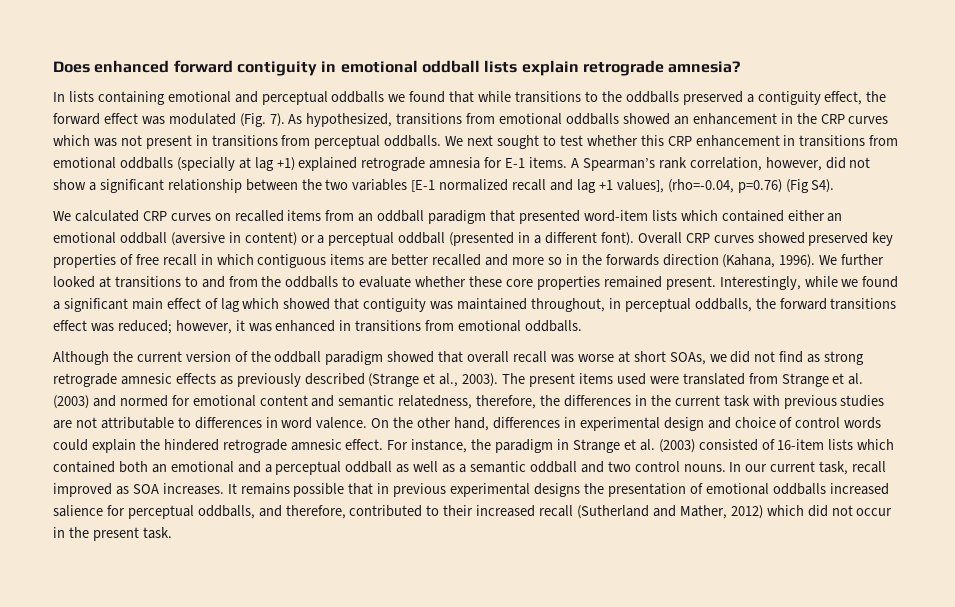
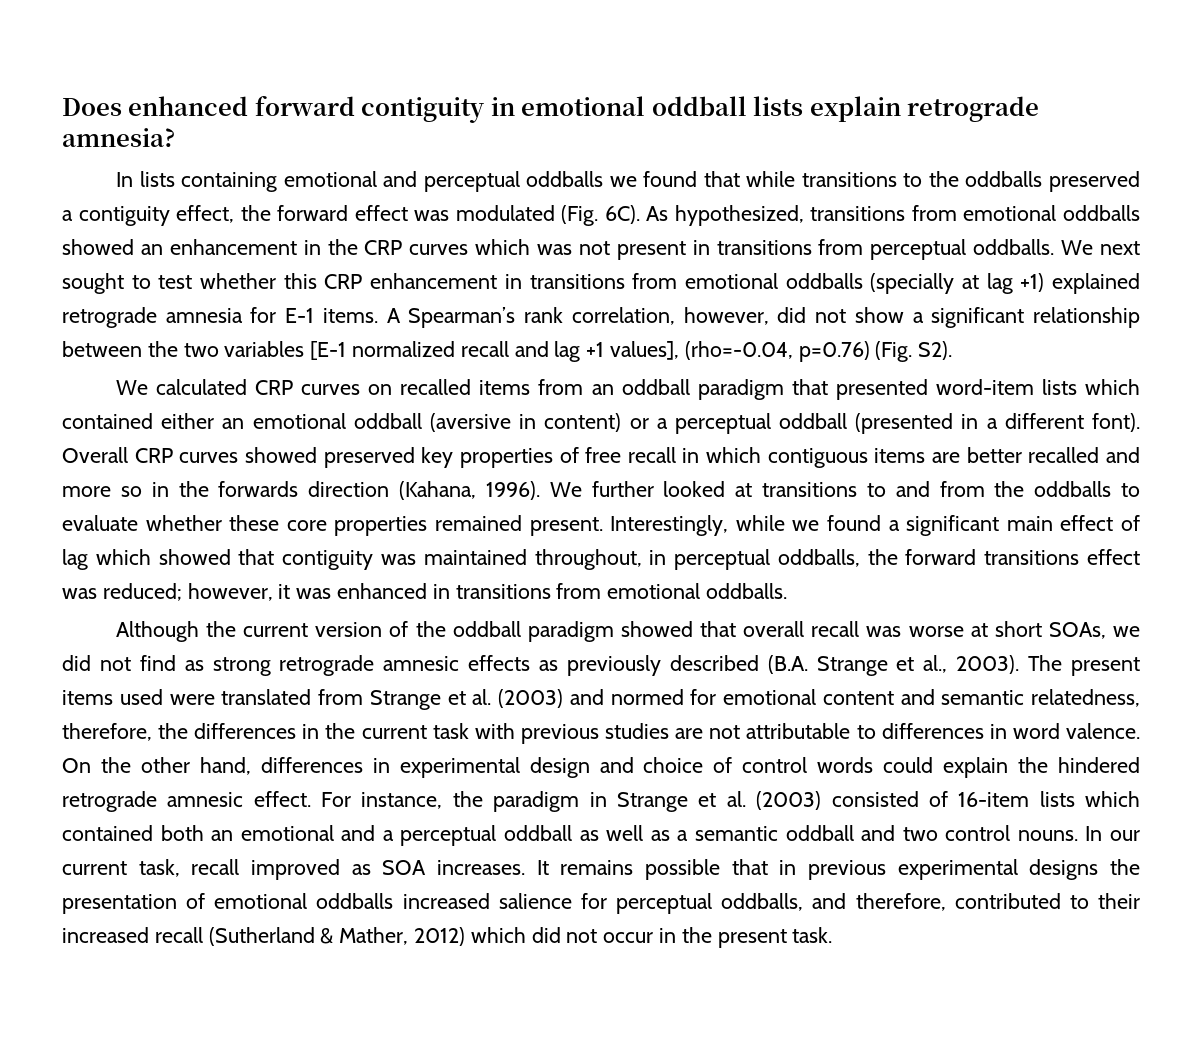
- In lists containing emotional and perceptual oddballs we found that while transitions to the oddballs preserved a contiguity effect, the forward effect was modulated (Fig. 7).
+ In lists containing emotional and perceptual oddballs we found that while transitions to the oddballs preserved a contiguity effect, the forward effect was modulated (Fig. 6C).
- A Spearman’s rank correlation, however, did not show a significant relationship between the two variables [E-1 normalized recall and lag +1 values], (rho=-0.04, p=0.76) (Fig S4).
+ A Spearman’s rank correlation, however, did not show a significant relationship between the two variables [E-1 normalized recall and lag +1 values], (rho=-0.04, p=0.76) (Fig. S2).
- Although the current version of the oddball paradigm showed that overall recall was worse at short SOAs, we did not find as strong retrograde amnesic effects as previously described (Strange et al., 2003).
+ Although the current version of the oddball paradigm showed that overall recall was worse at short SOAs, we did not find as strong retrograde amnesic effects as previously described (B.A. Strange et al., 2003).
- It remains possible that in previous experimental designs the presentation of emotional oddballs increased salience for perceptual oddballs, and therefore, contributed to their increased recall (Sutherland and Mather, 2012) which did not occur in the present task.
+ It remains possible that in previous experimental designs the presentation of emotional oddballs increased salience for perceptual oddballs, and therefore, contributed to their increased recall (Sutherland & Mather, 2012) which did not occur in the present task.

